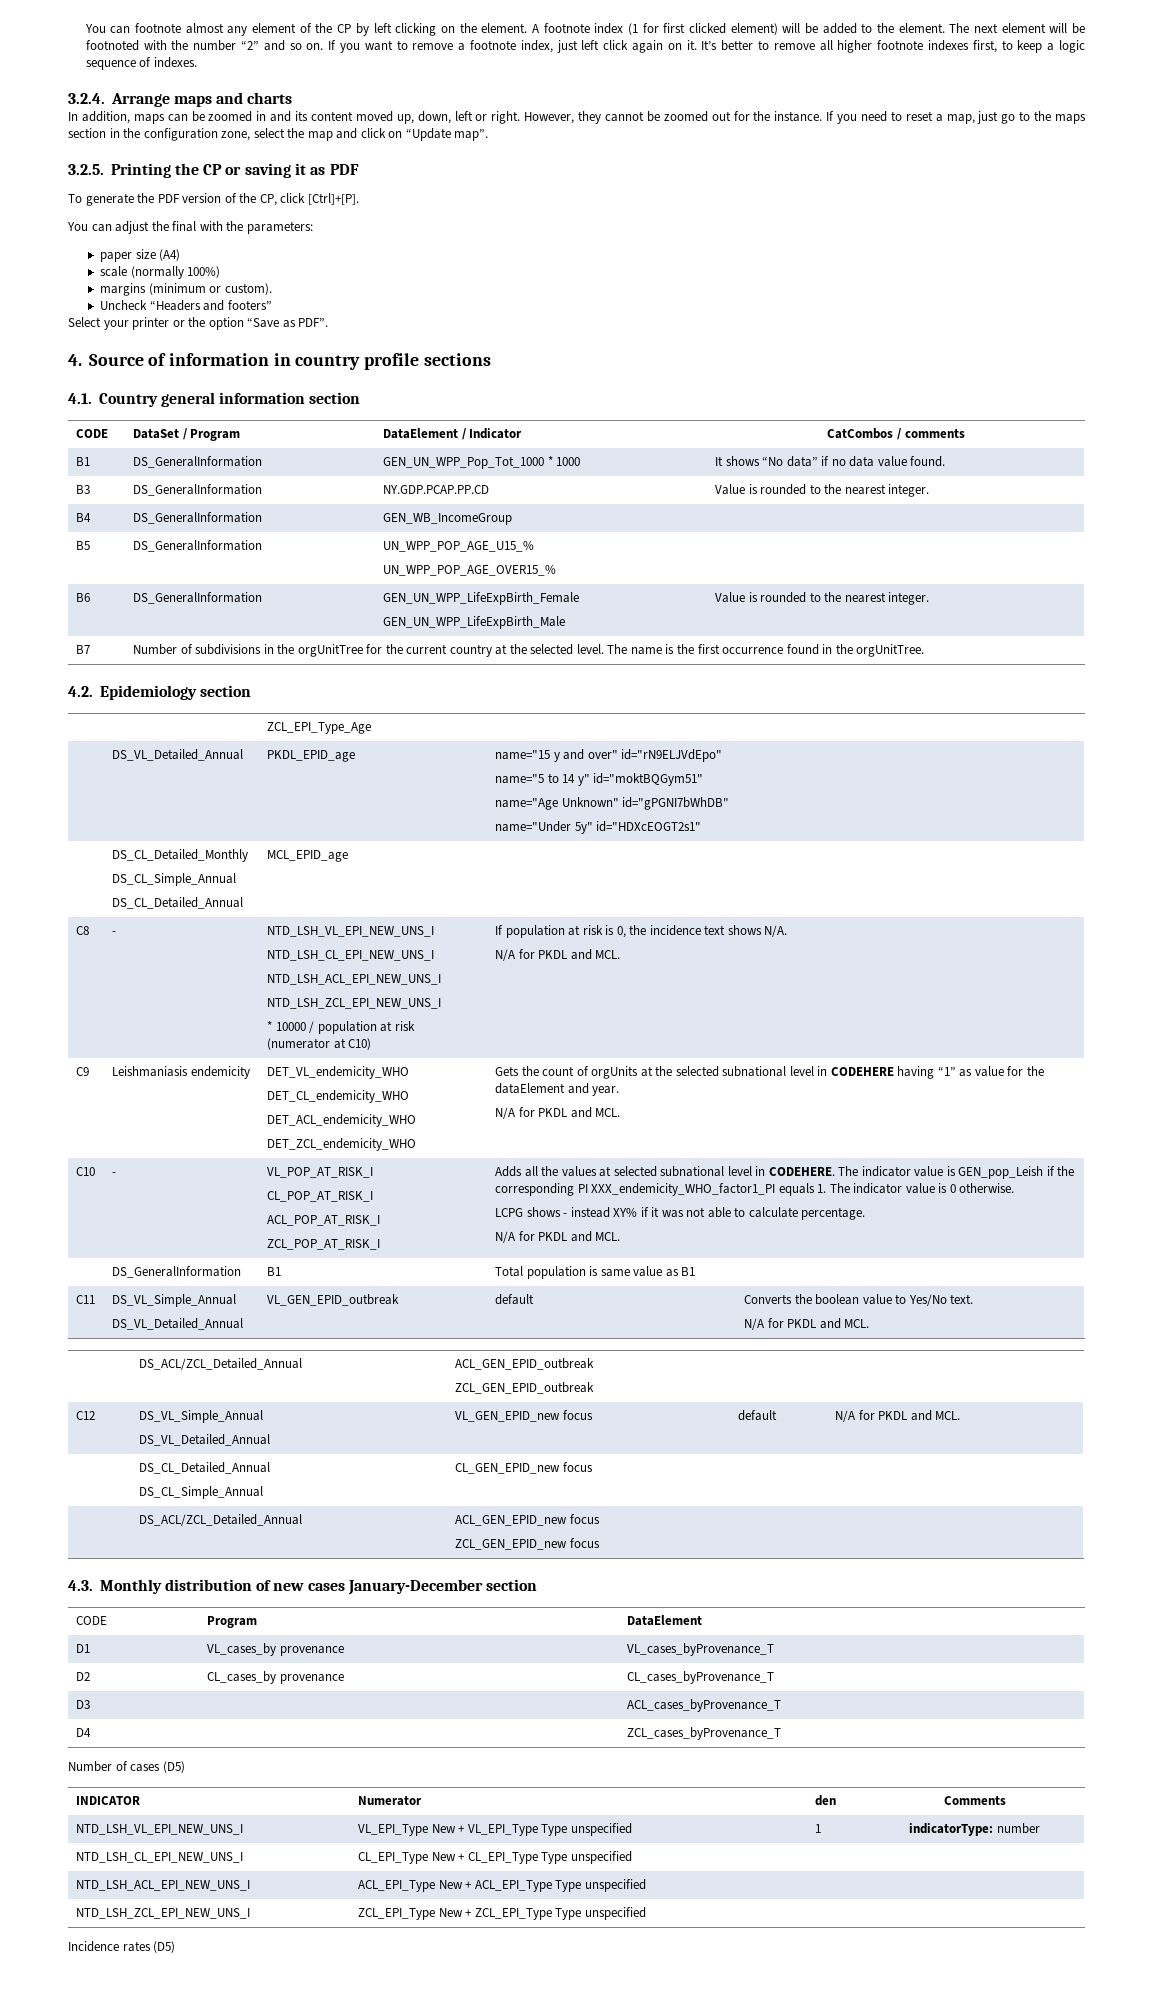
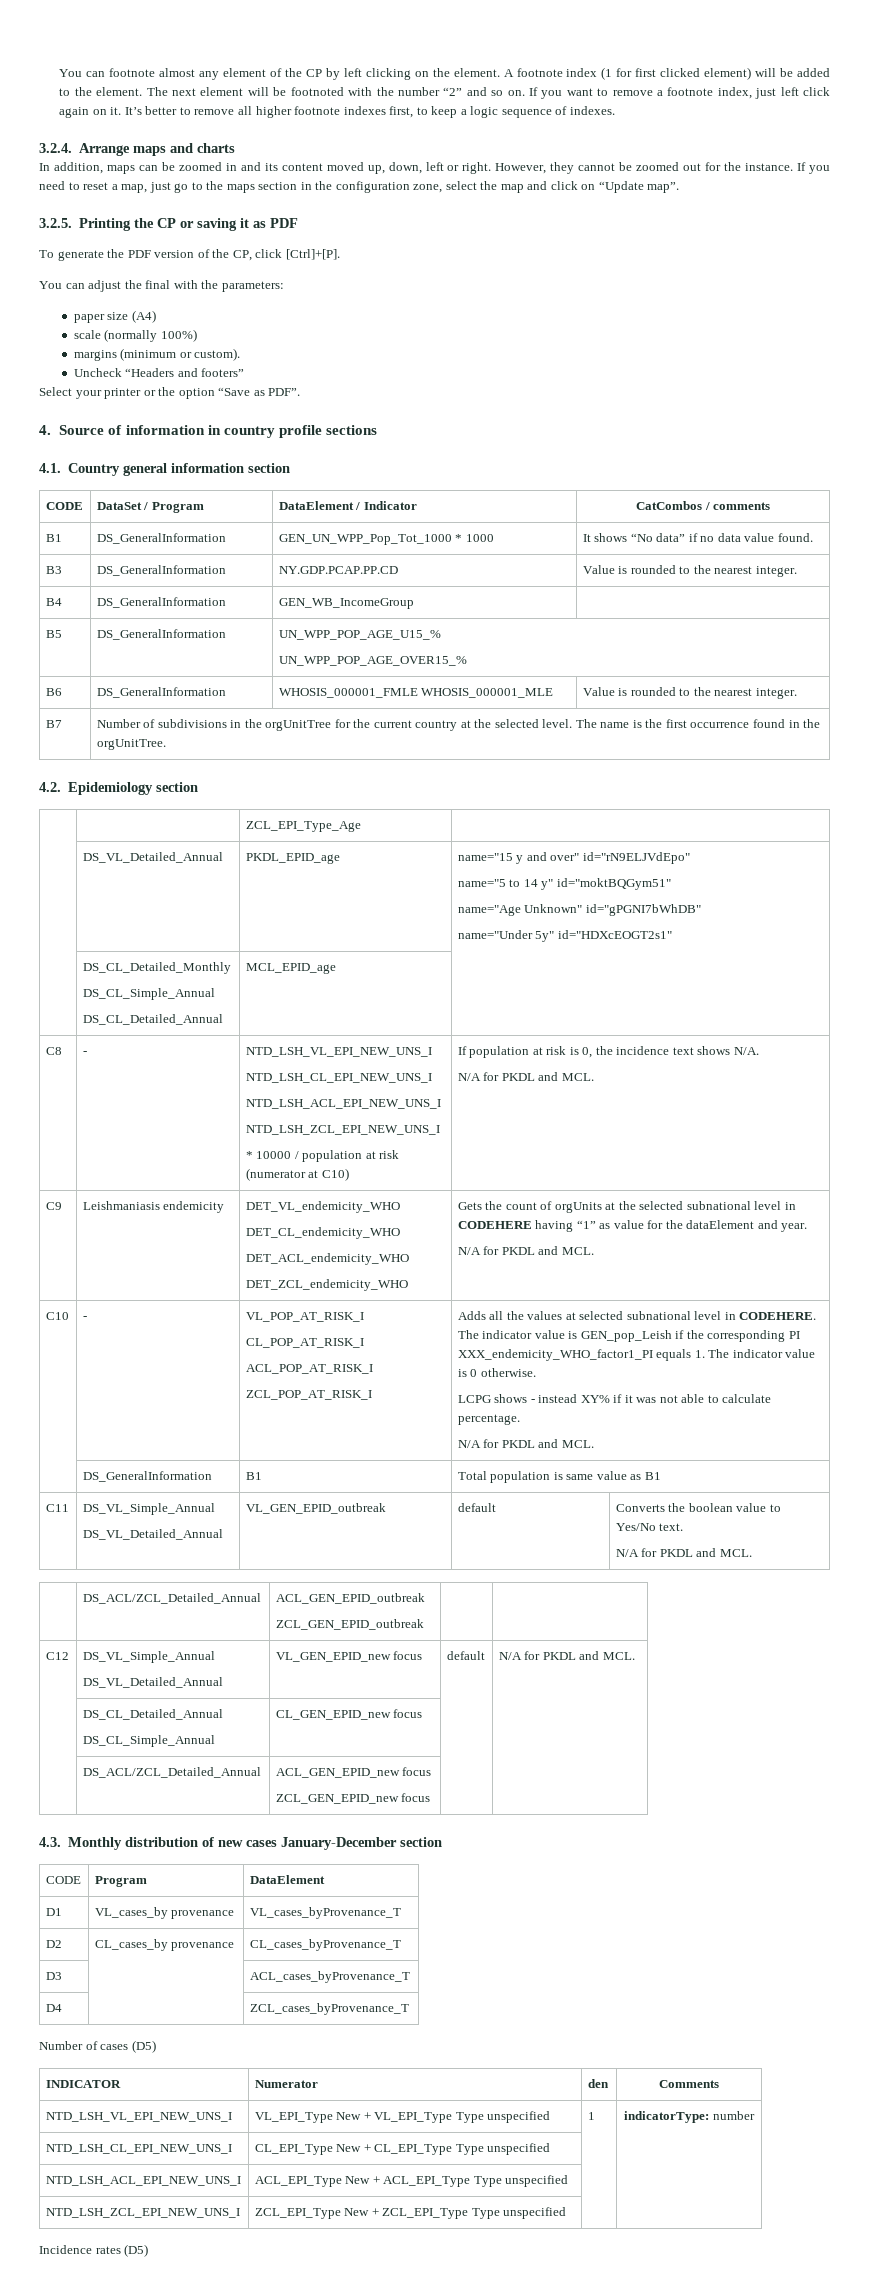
- B6 | DS_GeneralInformation | GEN_UN_WPP_LifeExpBirth_Female
- GEN_UN_WPP_LifeExpBirth_Male | Value is rounded to the nearest integer.
+ B6 | DS_GeneralInformation | WHOSIS_000001_FMLE WHOSIS_000001_MLE | Value is rounded to the nearest integer.

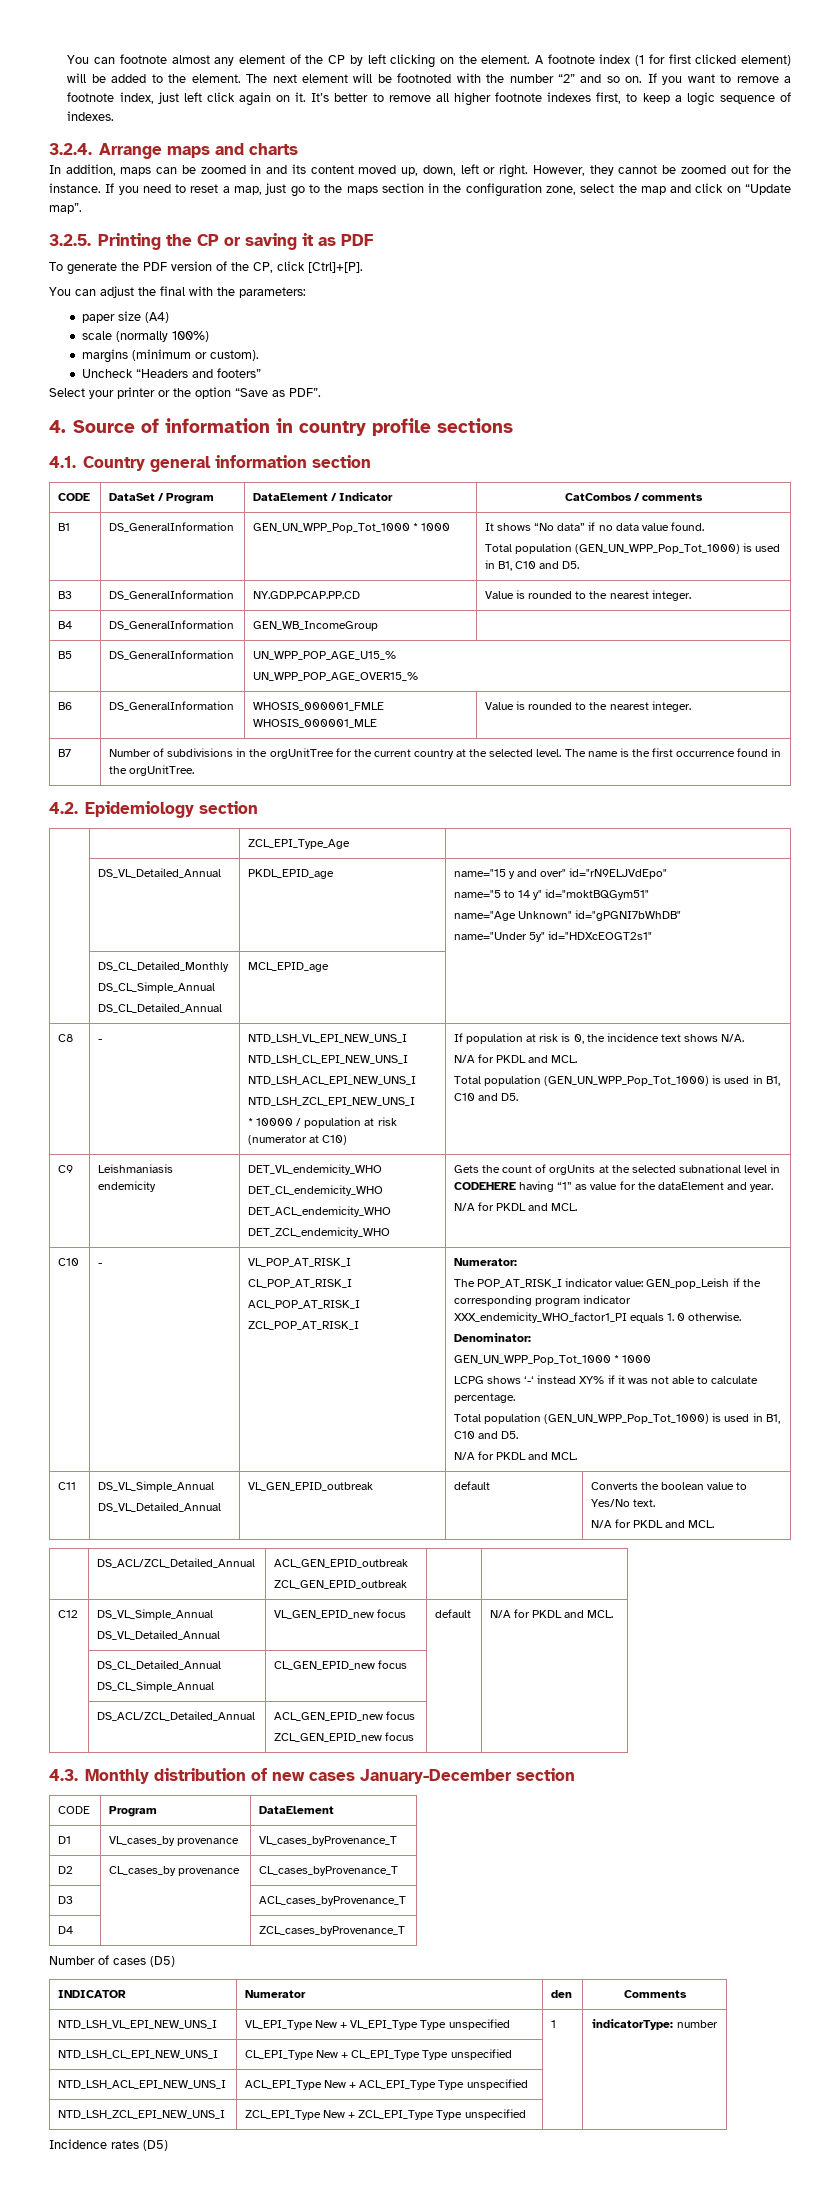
  B1 | DS_GeneralInformation | GEN_UN_WPP_Pop_Tot_1000 * 1000 | It shows “No data” if no data value found.
+ Total population (GEN_UN_WPP_Pop_Tot_1000) is used in B1, C10 and D5.
  If population at risk is 0, the incidence text shows N/A.
  N/A for PKDL and MCL.
+ Total population (GEN_UN_WPP_Pop_Tot_1000) is used in B1, C10 and D5.
- Adds all the values at selected subnational level in CODEHERE. The indicator value is GEN_pop_Leish if the corresponding PI XXX_endemicity_WHO_factor1_PI equals 1. The indicator value is 0 otherwise.
+ Numerator:
+ The POP_AT_RISK_I indicator value: GEN_pop_Leish if the corresponding program indicator XXX_endemicity_WHO_factor1_PI equals 1. 0 otherwise.
+ Denominator:
+ GEN_UN_WPP_Pop_Tot_1000 * 1000
- LCPG shows - instead XY% if it was not able to calculate percentage.
+ LCPG shows ‘-‘ instead XY% if it was not able to calculate percentage.
+ Total population (GEN_UN_WPP_Pop_Tot_1000) is used in B1, C10 and D5.
  N/A for PKDL and MCL.
- | DS_GeneralInformation | B1 | Total population is same value as B1

